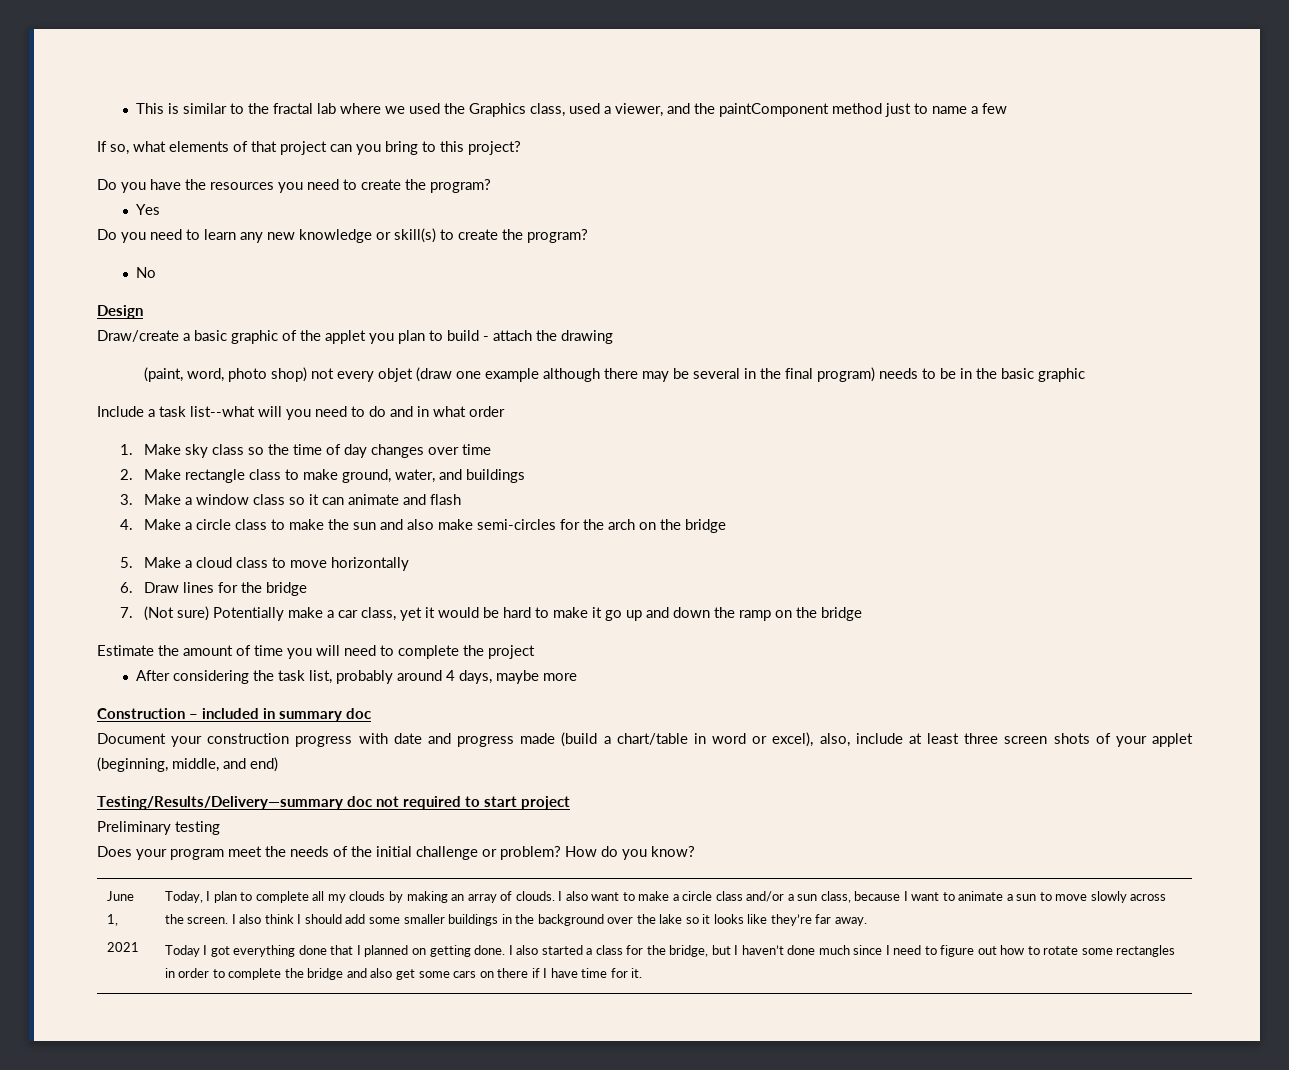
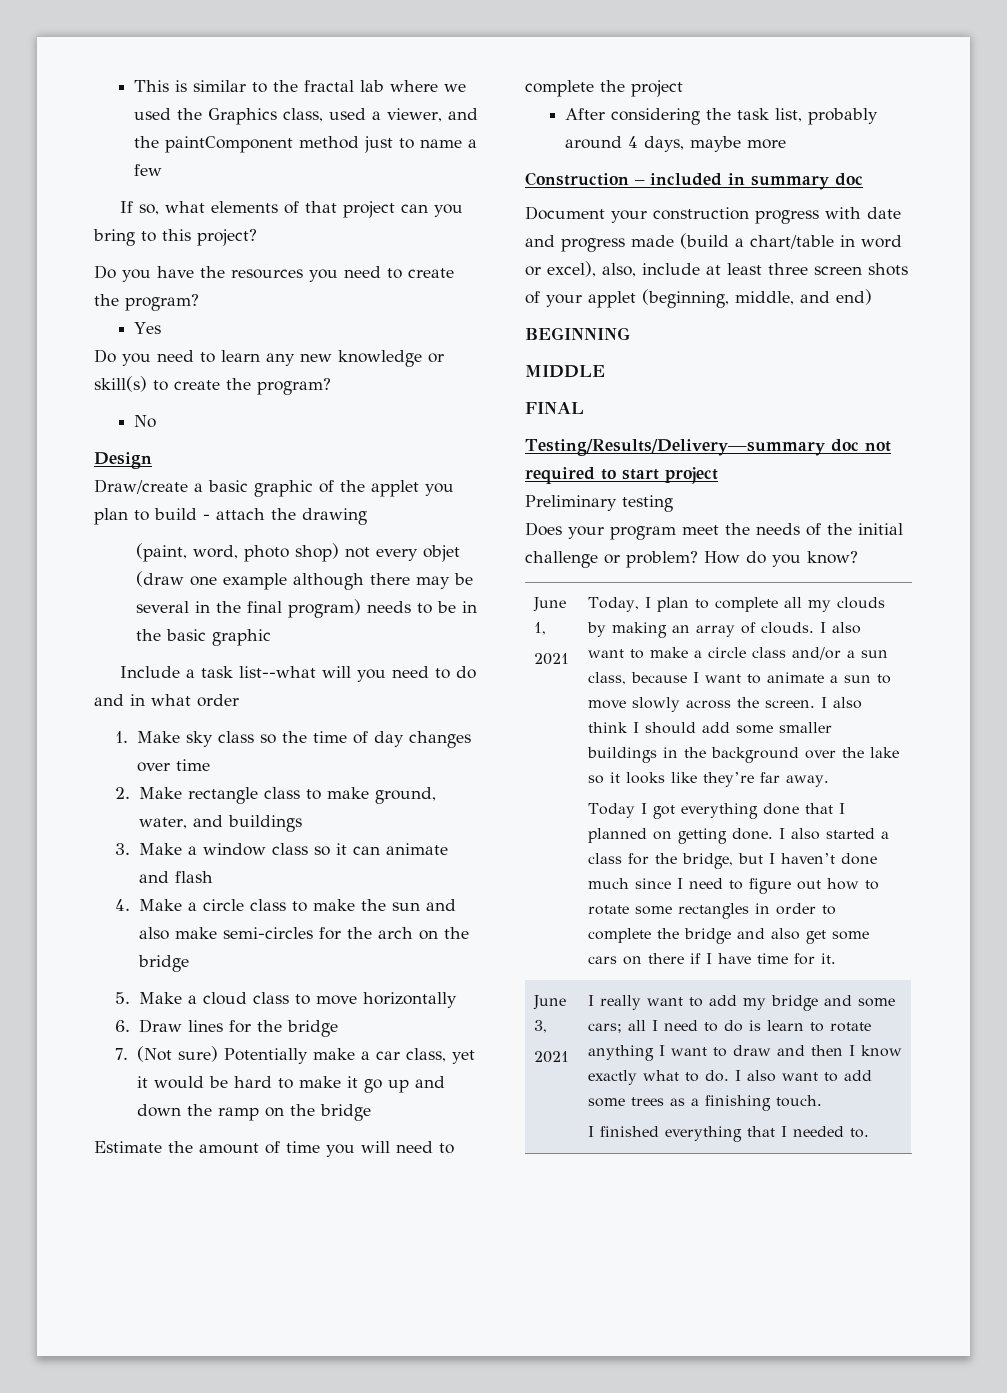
+ BEGINNING
+ MIDDLE
+ FINAL
+ June 3,
+ 2021 | I really want to add my bridge and some cars; all I need to do is learn to rotate anything I want to draw and then I know exactly what to do. I also want to add some trees as a finishing touch.
+ I finished everything that I needed to.

